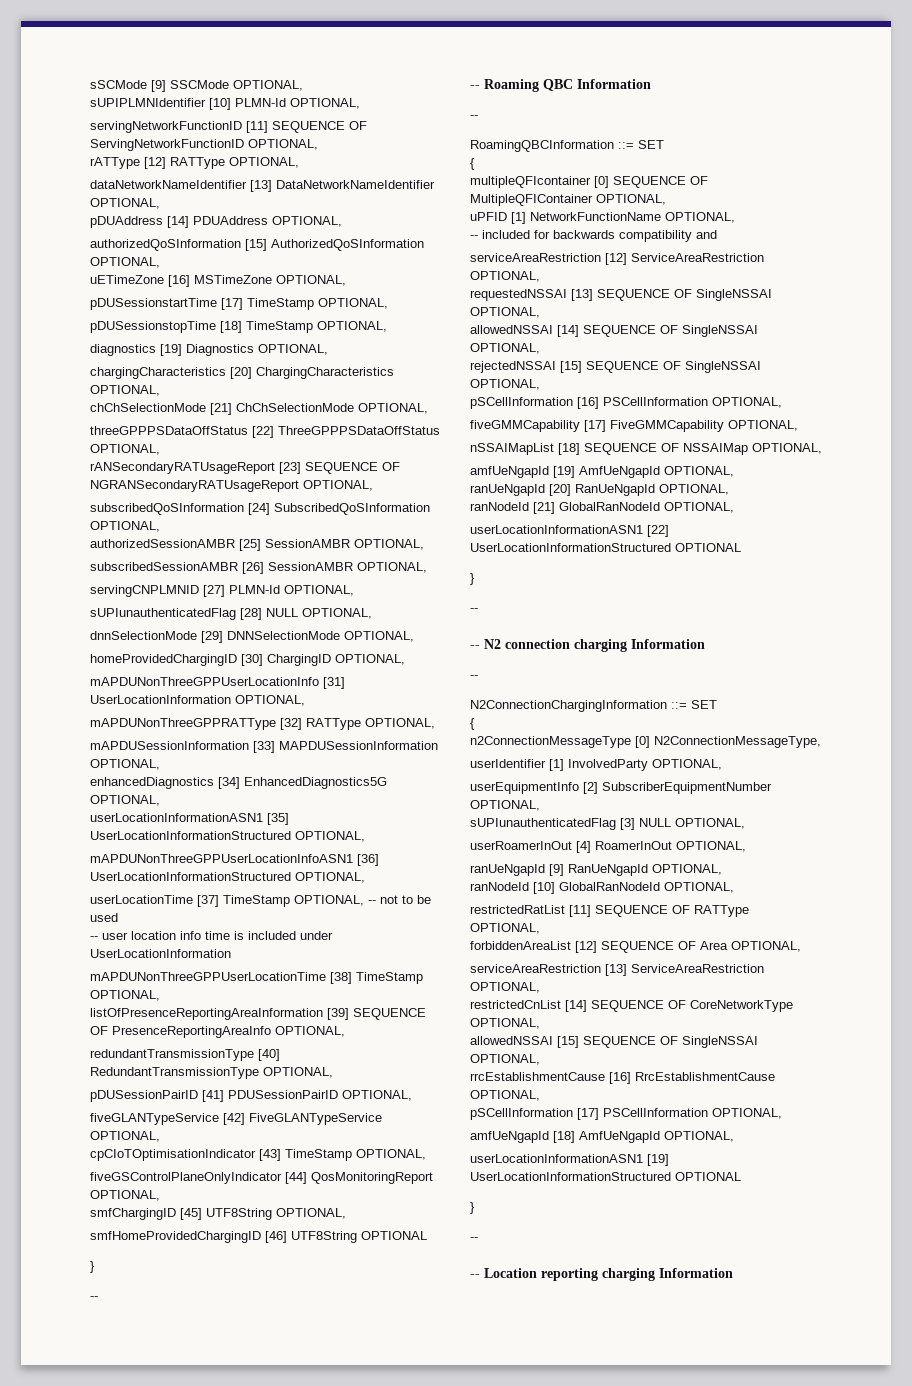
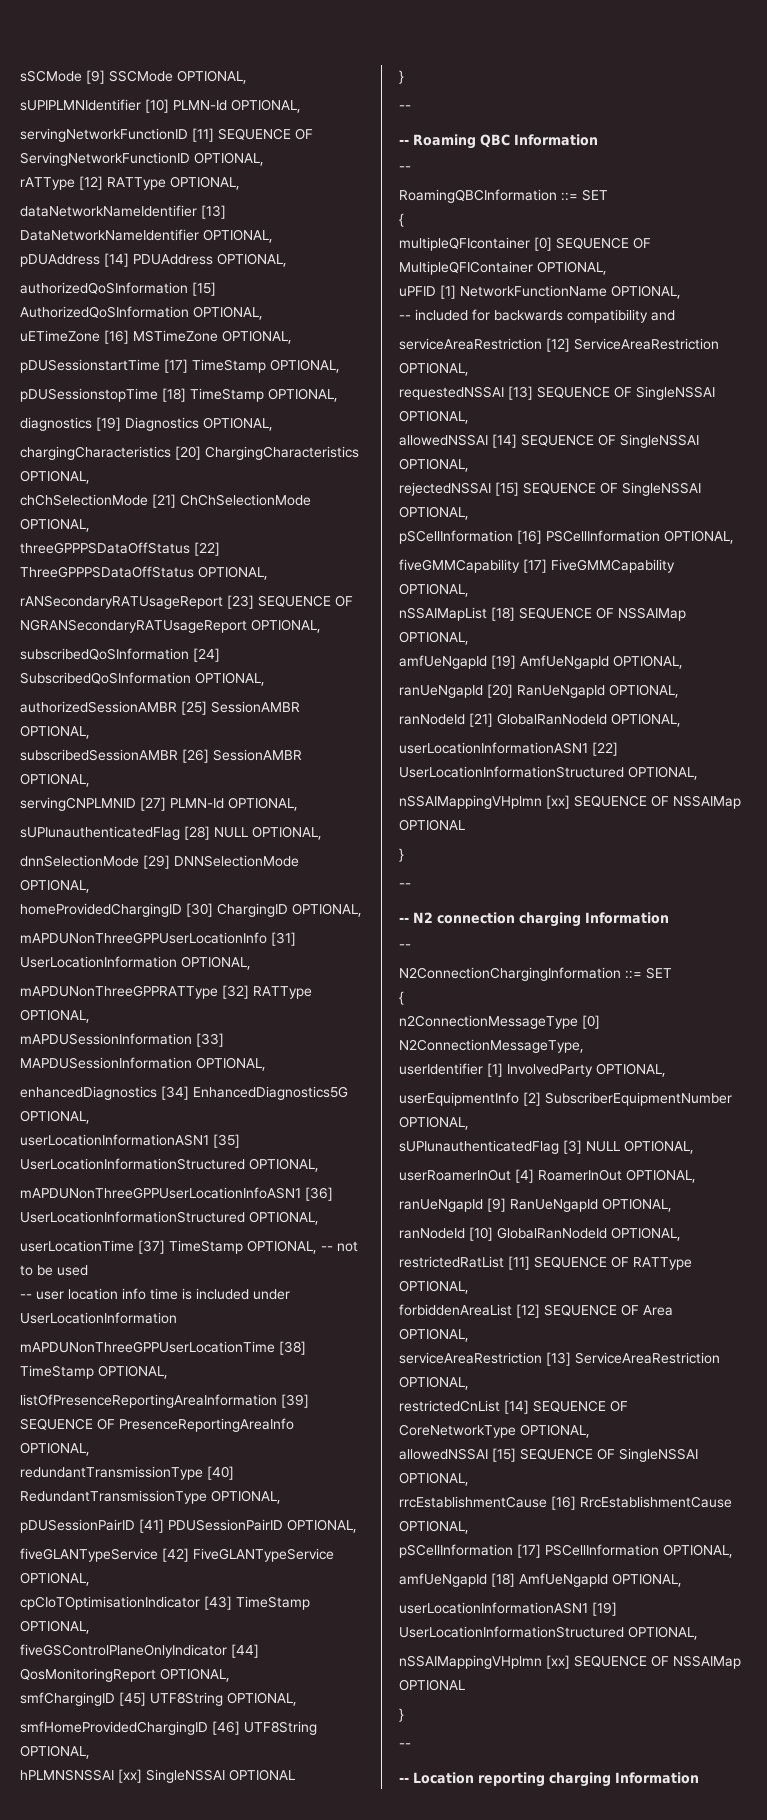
- smfHomeProvidedChargingID [46] UTF8String OPTIONAL
+ smfHomeProvidedChargingID [46] UTF8String OPTIONAL,
+ hPLMNSNSSAI [xx] SingleNSSAI OPTIONAL
- userLocationInformationASN1 [22] UserLocationInformationStructured OPTIONAL
+ userLocationInformationASN1 [22] UserLocationInformationStructured OPTIONAL,
+ nSSAIMappingVHplmn [xx] SEQUENCE OF NSSAIMap OPTIONAL
- userLocationInformationASN1 [19] UserLocationInformationStructured OPTIONAL
+ userLocationInformationASN1 [19] UserLocationInformationStructured OPTIONAL,
+ nSSAIMappingVHplmn [xx] SEQUENCE OF NSSAIMap OPTIONAL

